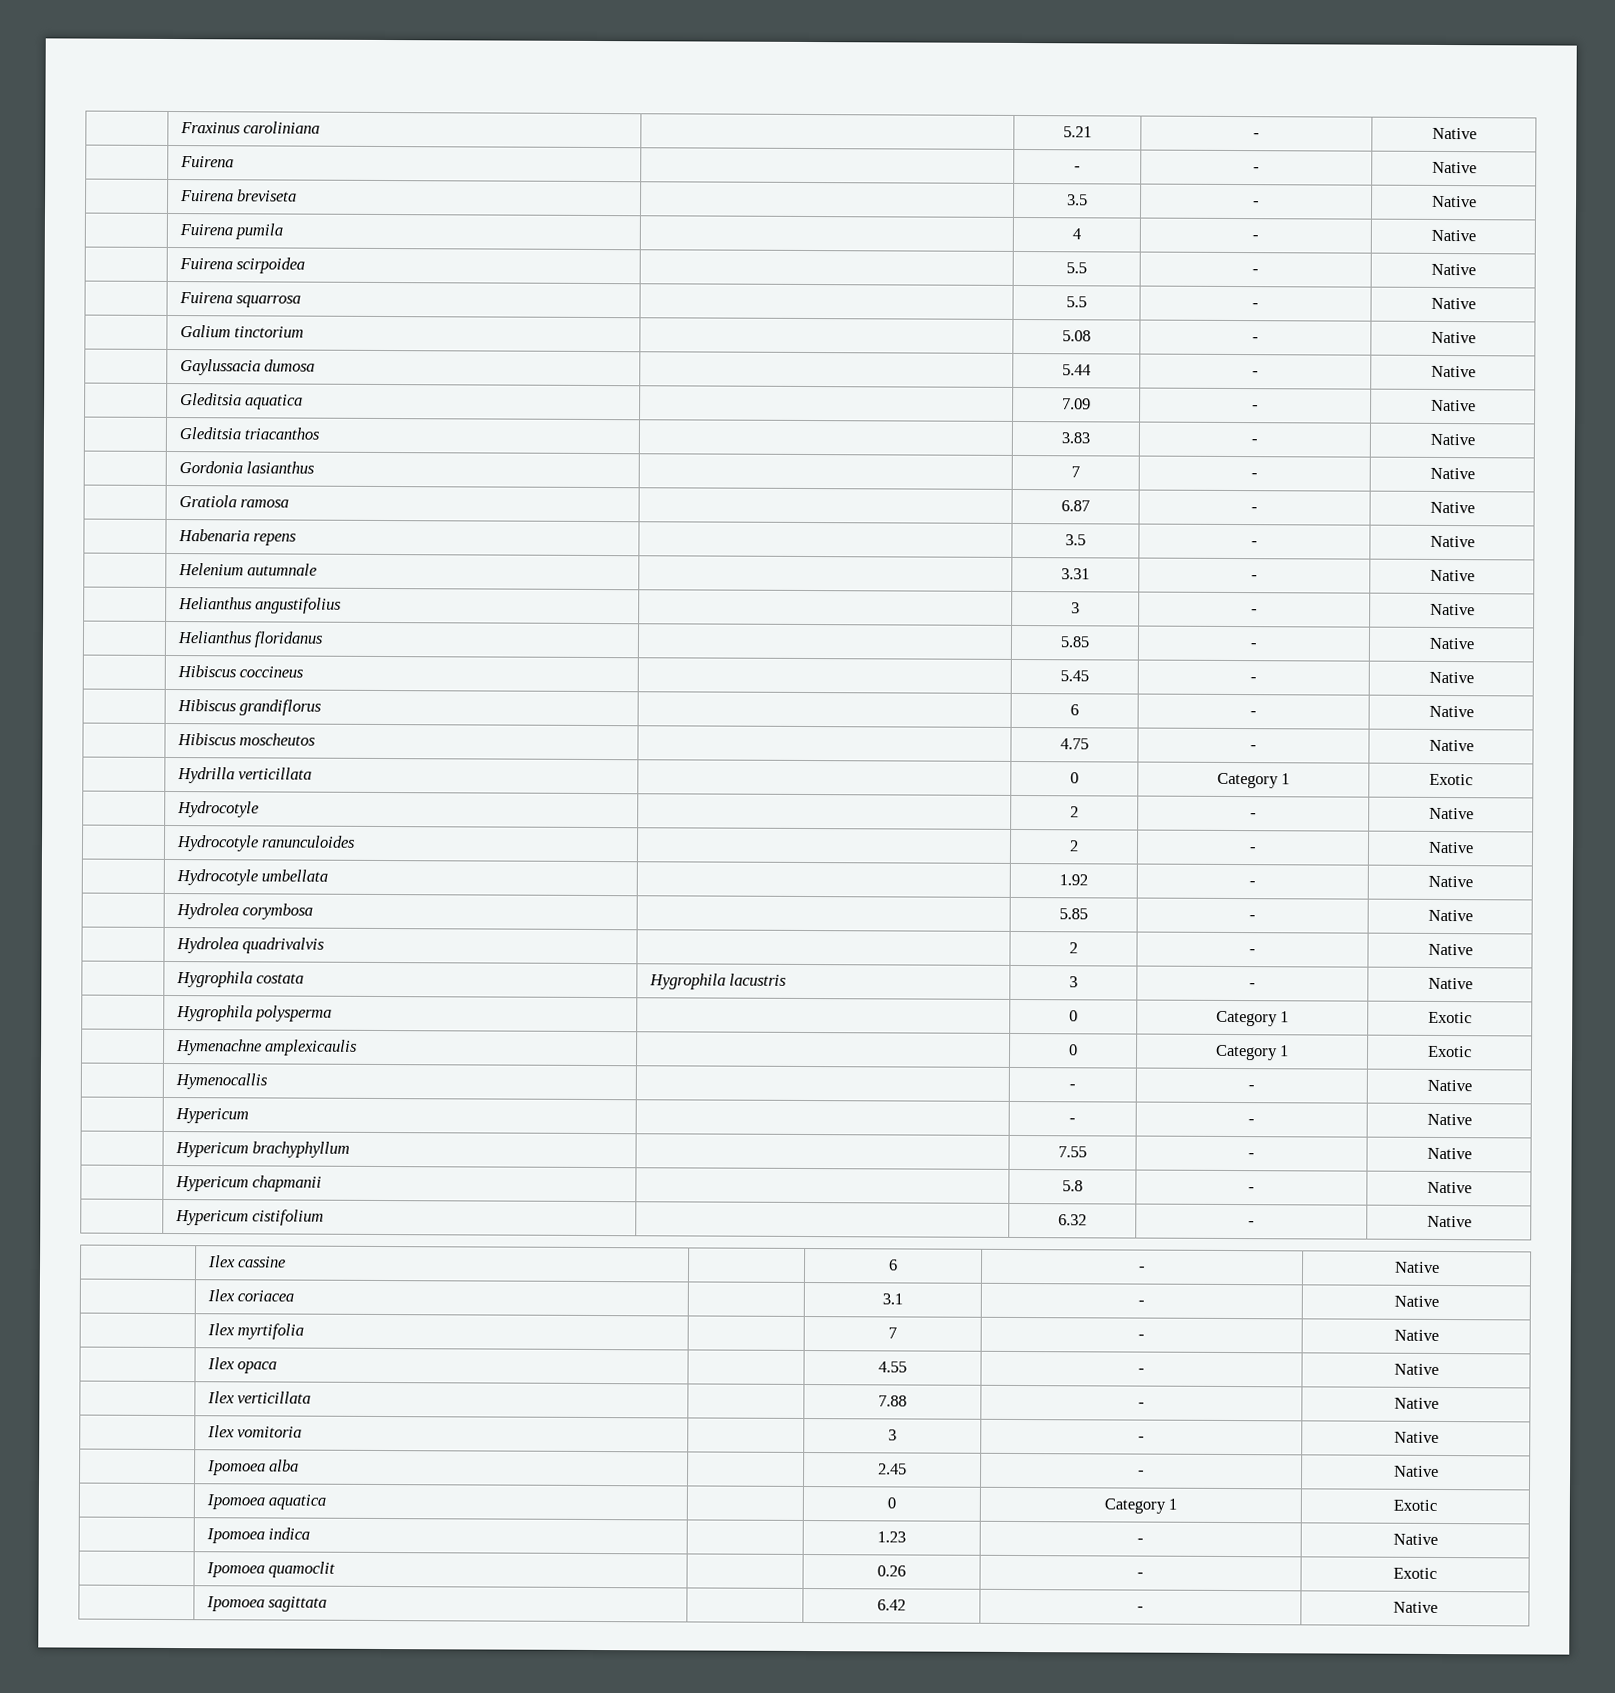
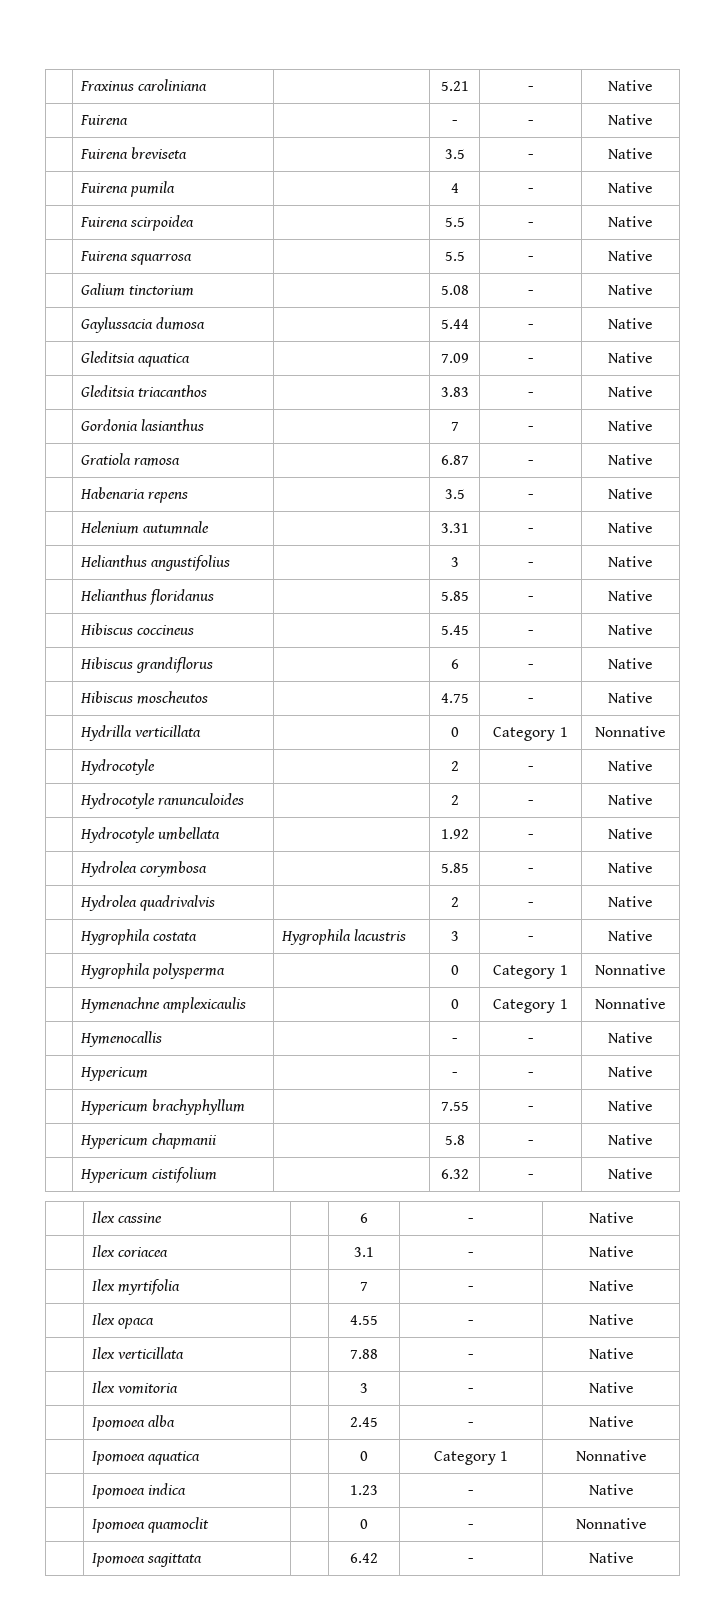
- | Hydrilla verticillata | | 0 | Category 1 | Exotic
+ | Hydrilla verticillata | | 0 | Category 1 | Nonnative
- | Hygrophila polysperma | | 0 | Category 1 | Exotic
+ | Hygrophila polysperma | | 0 | Category 1 | Nonnative
- | Hymenachne amplexicaulis | | 0 | Category 1 | Exotic
+ | Hymenachne amplexicaulis | | 0 | Category 1 | Nonnative
- | Ipomoea aquatica | | 0 | Category 1 | Exotic
+ | Ipomoea aquatica | | 0 | Category 1 | Nonnative
- | Ipomoea quamoclit | | 0.26 | - | Exotic
+ | Ipomoea quamoclit | | 0 | - | Nonnative

